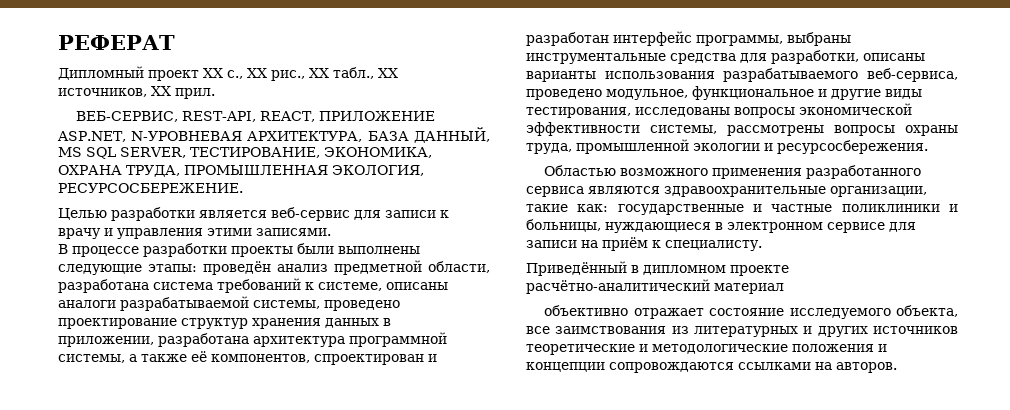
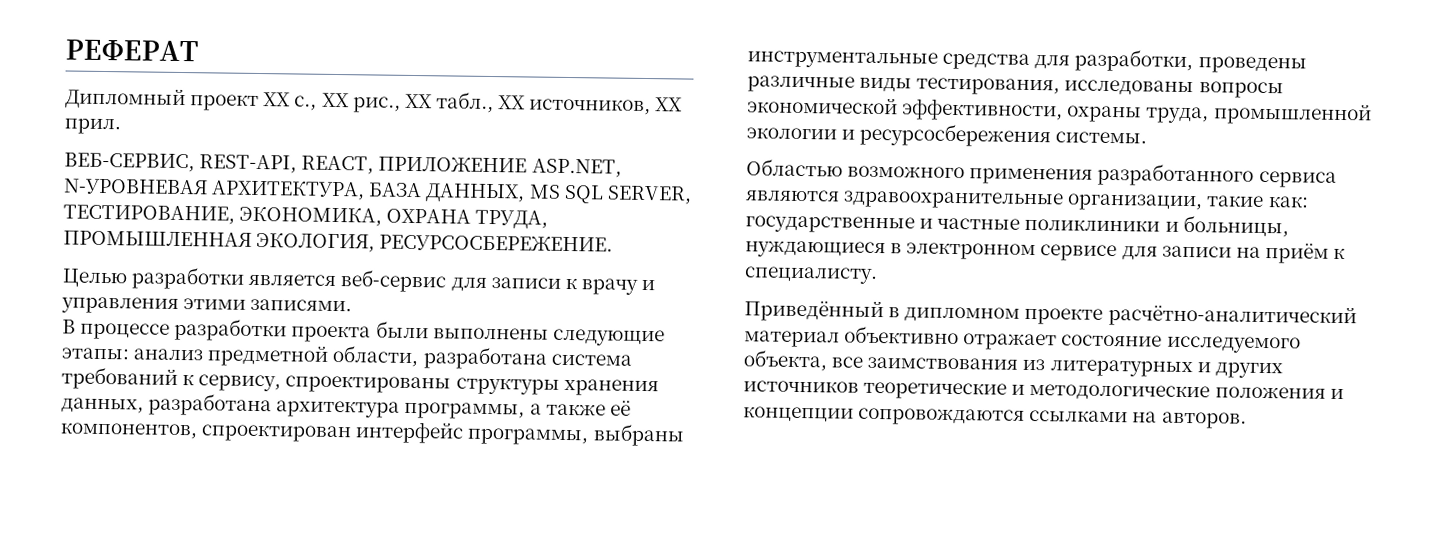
- ВЕБ-СЕРВИС, REST-API, REACT, ПРИЛОЖЕНИЕ ASP.NET, N-УРОВНЕВАЯ АРХИТЕКТУРА, БАЗА ДАННЫЙ, MS SQL SERVER, ТЕСТИРОВАНИЕ, ЭКОНОМИКА, ОХРАНА ТРУДА, ПРОМЫШЛЕННАЯ ЭКОЛОГИЯ, РЕСУРСОСБЕРЕЖЕНИЕ.
+ ВЕБ-СЕРВИС, REST-API, REACT, ПРИЛОЖЕНИЕ ASP.NET, N-УРОВНЕВАЯ АРХИТЕКТУРА, БАЗА ДАННЫХ, MS SQL SERVER, ТЕСТИРОВАНИЕ, ЭКОНОМИКА, ОХРАНА ТРУДА, ПРОМЫШЛЕННАЯ ЭКОЛОГИЯ, РЕСУРСОСБЕРЕЖЕНИЕ.
- В процессе разработки проекты были выполнены следующие этапы: проведён анализ предметной области, разработана система требований к системе, описаны аналоги разрабатываемой системы, проведено проектирование структур хранения данных в приложении, разработана архитектура программной системы, а также её компонентов, спроектирован и разработан интерфейс программы, выбраны инструментальные средства для разработки, описаны варианты использования разрабатываемого веб-сервиса, проведено модульное, функциональное и другие виды тестирования, исследованы вопросы экономической эффективности системы, рассмотрены вопросы охраны труда, промышленной экологии и ресурсосбережения.
+ В процессе разработки проекта были выполнены следующие этапы: анализ предметной области, разработана система требований к сервису, спроектированы структуры хранения данных, разработана архитектура программы, а также её компонентов, спроектирован интерфейс программы, выбраны инструментальные средства для разработки, проведены различные виды тестирования, исследованы вопросы экономической эффективности, охраны труда, промышленной экологии и ресурсосбережения системы.
- Приведённый в дипломном проекте расчётно-аналитический материал
- объективно отражает состояние исследуемого объекта, все заимствования из литературных и других источников теоретические и методологические положения и концепции сопровождаются ссылками на авторов.
+ Приведённый в дипломном проекте расчётно-аналитический материал объективно отражает состояние исследуемого объекта, все заимствования из литературных и других источников теоретические и методологические положения и концепции сопровождаются ссылками на авторов.

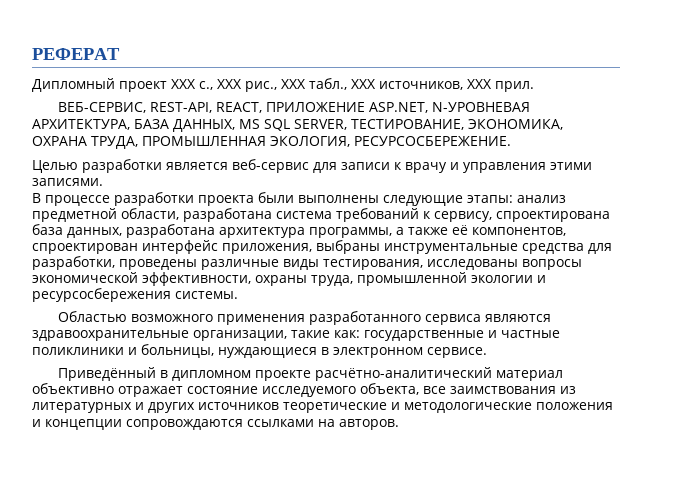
- Дипломный проект ХХ с., ХХ рис., ХХ табл., ХХ источников, ХХ прил.
+ Дипломный проект ХXХ с., ХXХ рис., ХXХ табл., ХXХ источников, ХXХ прил.
- В процессе разработки проекта были выполнены следующие этапы: анализ предметной области, разработана система требований к сервису, спроектированы структуры хранения данных, разработана архитектура программы, а также её компонентов, спроектирован интерфейс программы, выбраны инструментальные средства для разработки, проведены различные виды тестирования, исследованы вопросы экономической эффективности, охраны труда, промышленной экологии и ресурсосбережения системы.
+ В процессе разработки проекта были выполнены следующие этапы: анализ предметной области, разработана система требований к сервису, спроектирована база данных, разработана архитектура программы, а также её компонентов, спроектирован интерфейс приложения, выбраны инструментальные средства для разработки, проведены различные виды тестирования, исследованы вопросы экономической эффективности, охраны труда, промышленной экологии и ресурсосбережения системы.
- Областью возможного применения разработанного сервиса являются здравоохранительные организации, такие как: государственные и частные поликлиники и больницы, нуждающиеся в электронном сервисе для записи на приём к специалисту.
+ Областью возможного применения разработанного сервиса являются здравоохранительные организации, такие как: государственные и частные поликлиники и больницы, нуждающиеся в электронном сервисе.

